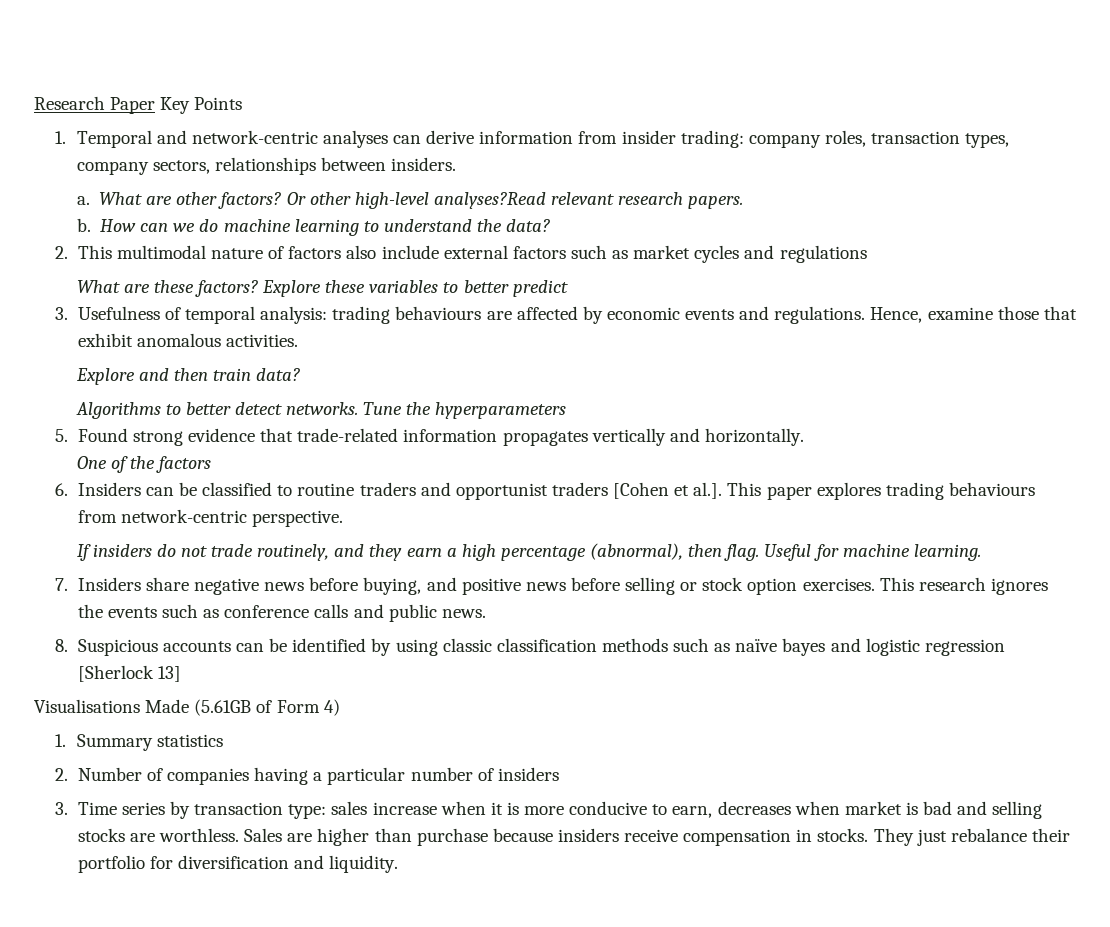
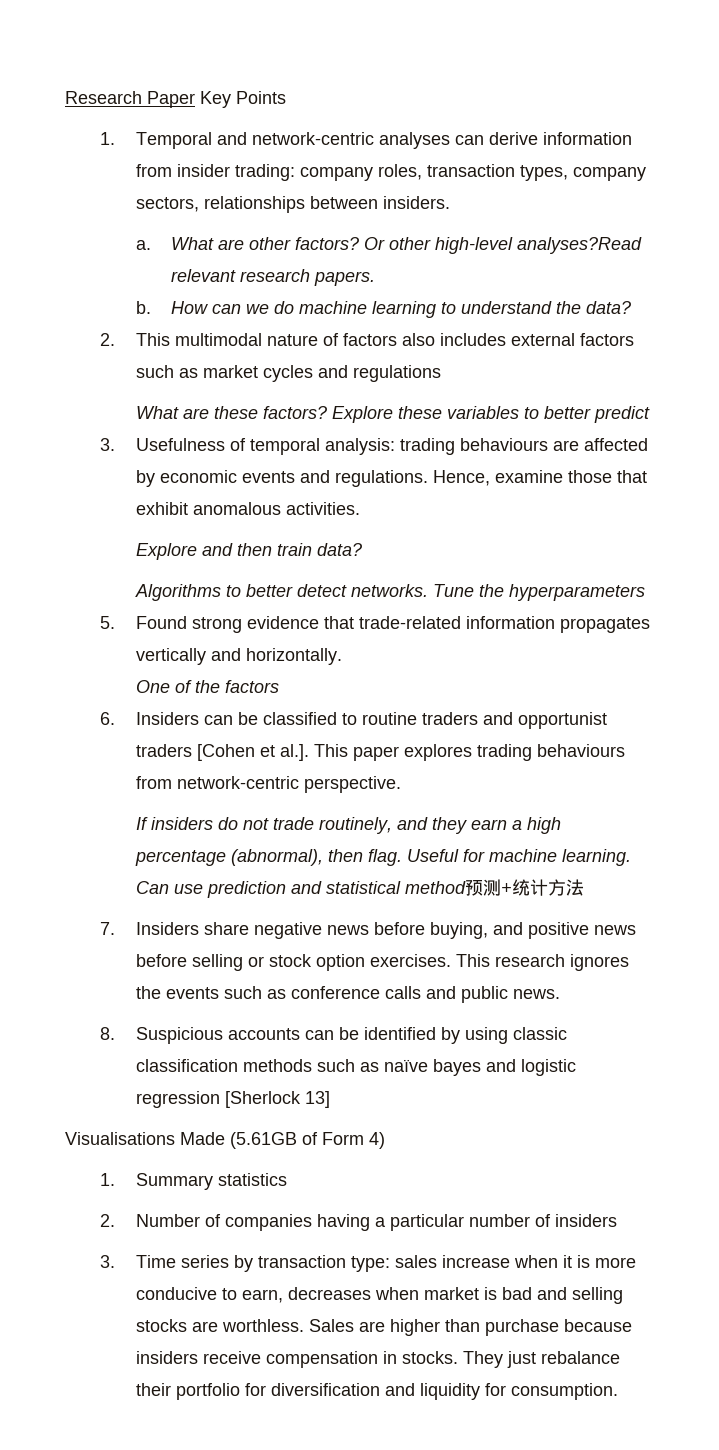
- 2. This multimodal nature of factors also include external factors such as market cycles and regulations
+ 2. This multimodal nature of factors also includes external factors such as market cycles and regulations
+ Can use prediction and statistical method预测+统计方法
- They just rebalance their portfolio for diversification and liquidity.
+ They just rebalance their portfolio for diversification and liquidity for consumption.

